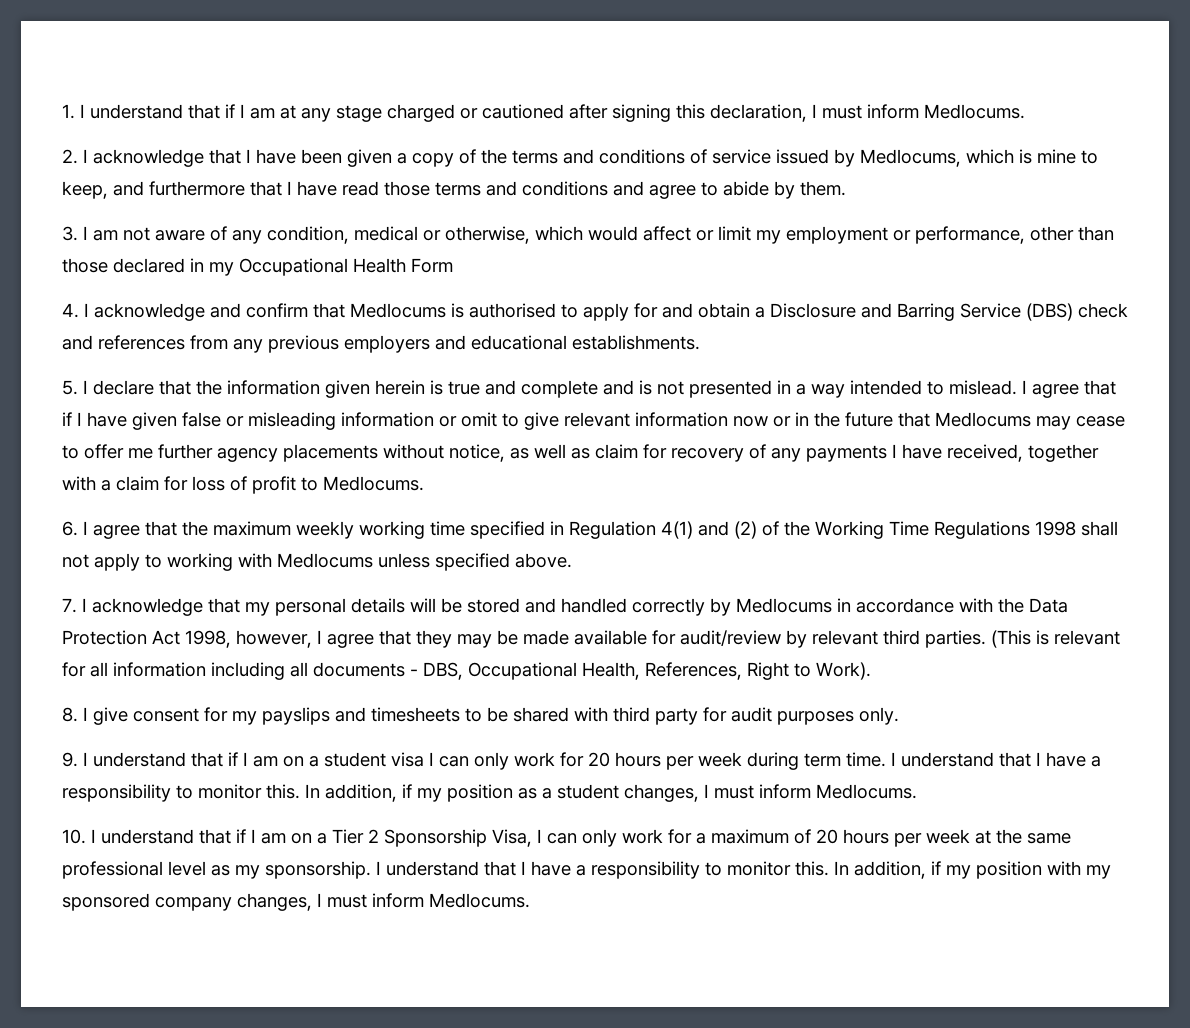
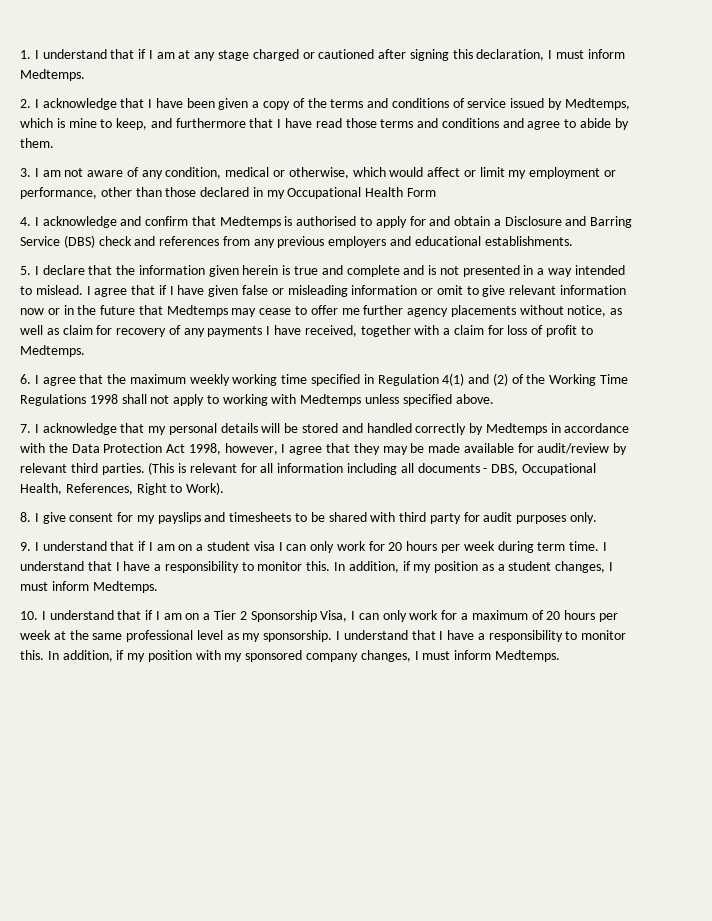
- 1. I understand that if I am at any stage charged or cautioned after signing this declaration, I must inform Medlocums.
+ 1. I understand that if I am at any stage charged or cautioned after signing this declaration, I must inform Medtemps.
- 2. I acknowledge that I have been given a copy of the terms and conditions of service issued by Medlocums, which is mine to keep, and furthermore that I have read those terms and conditions and agree to abide by them.
+ 2. I acknowledge that I have been given a copy of the terms and conditions of service issued by Medtemps, which is mine to keep, and furthermore that I have read those terms and conditions and agree to abide by them.
- 4. I acknowledge and confirm that Medlocums is authorised to apply for and obtain a Disclosure and Barring Service (DBS) check and references from any previous employers and educational establishments.
+ 4. I acknowledge and confirm that Medtemps is authorised to apply for and obtain a Disclosure and Barring Service (DBS) check and references from any previous employers and educational establishments.
- I agree that if I have given false or misleading information or omit to give relevant information now or in the future that Medlocums may cease to offer me further agency placements without notice, as well as claim for recovery of any payments I have received, together with a claim for loss of profit to Medlocums.
+ I agree that if I have given false or misleading information or omit to give relevant information now or in the future that Medtemps may cease to offer me further agency placements without notice, as well as claim for recovery of any payments I have received, together with a claim for loss of profit to Medtemps.
- 6. I agree that the maximum weekly working time specified in Regulation 4(1) and (2) of the Working Time Regulations 1998 shall not apply to working with Medlocums unless specified above.
+ 6. I agree that the maximum weekly working time specified in Regulation 4(1) and (2) of the Working Time Regulations 1998 shall not apply to working with Medtemps unless specified above.
- 7. I acknowledge that my personal details will be stored and handled correctly by Medlocums in accordance with the Data Protection Act 1998, however, I agree that they may be made available for audit/review by relevant third parties.
+ 7. I acknowledge that my personal details will be stored and handled correctly by Medtemps in accordance with the Data Protection Act 1998, however, I agree that they may be made available for audit/review by relevant third parties.
- In addition, if my position as a student changes, I must inform Medlocums.
+ In addition, if my position as a student changes, I must inform Medtemps.
- In addition, if my position with my sponsored company changes, I must inform Medlocums.
+ In addition, if my position with my sponsored company changes, I must inform Medtemps.

